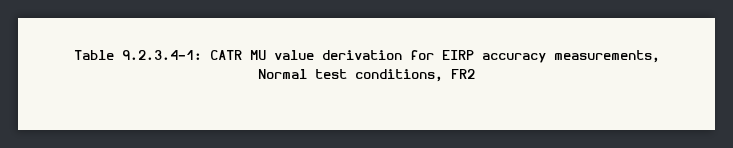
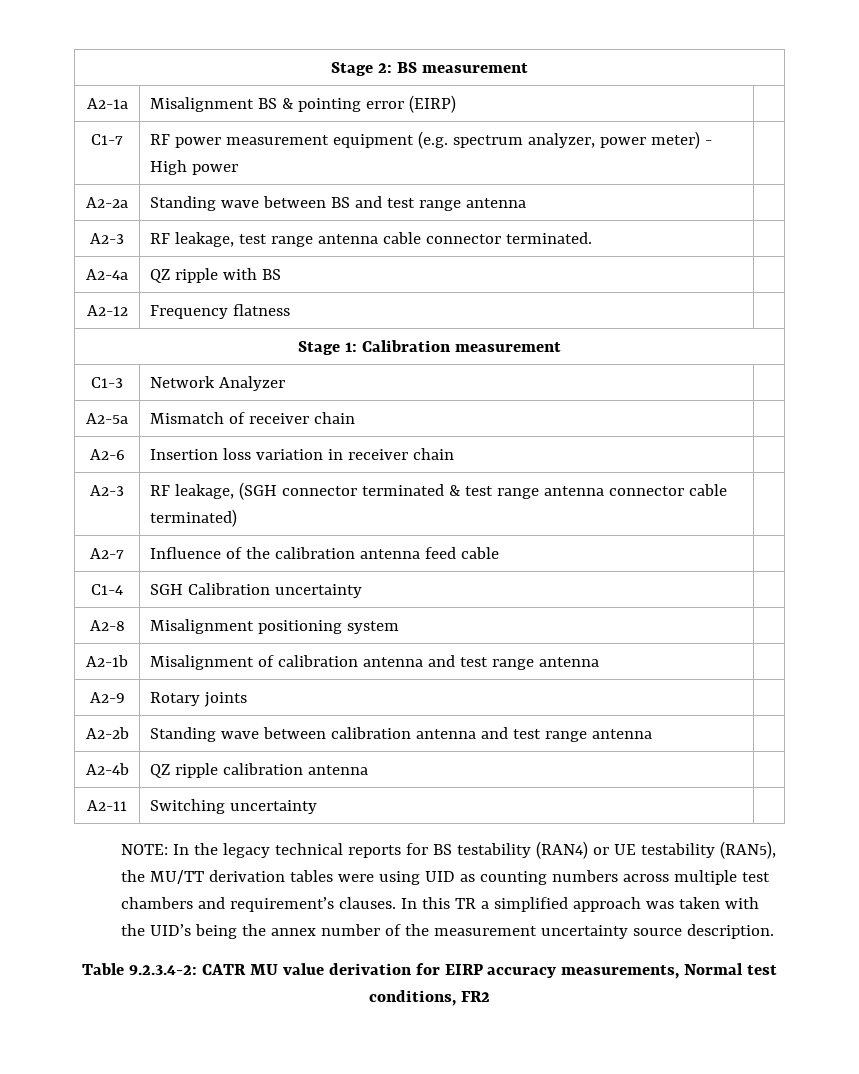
- Table 9.2.3.4-1: CATR MU value derivation for EIRP accuracy measurements, Normal test conditions, FR2
+ Stage 2: BS measurement
+ A2-1a | Misalignment BS & pointing error (EIRP) |
+ C1-7 | RF power measurement equipment (e.g. spectrum analyzer, power meter) - High power |
+ A2-2a | Standing wave between BS and test range antenna |
+ A2-3 | RF leakage, test range antenna cable connector terminated. |
+ A2-4a | QZ ripple with BS |
+ A2-12 | Frequency flatness |
+ Stage 1: Calibration measurement
+ C1-3 | Network Analyzer |
+ A2-5a | Mismatch of receiver chain |
+ A2-6 | Insertion loss variation in receiver chain |
+ A2-3 | RF leakage, (SGH connector terminated & test range antenna connector cable terminated) |
+ A2-7 | Influence of the calibration antenna feed cable |
+ C1-4 | SGH Calibration uncertainty |
+ A2-8 | Misalignment positioning system |
+ A2-1b | Misalignment of calibration antenna and test range antenna |
+ A2-9 | Rotary joints |
+ A2-2b | Standing wave between calibration antenna and test range antenna |
+ A2-4b | QZ ripple calibration antenna |
+ A2-11 | Switching uncertainty |
+ NOTE: In the legacy technical reports for BS testability (RAN4) or UE testability (RAN5), the MU/TT derivation tables were using UID as counting numbers across multiple test chambers and requirement’s clauses. In this TR a simplified approach was taken with the UID’s being the annex number of the measurement uncertainty source description.
+ Table 9.2.3.4-2: CATR MU value derivation for EIRP accuracy measurements, Normal test conditions, FR2

